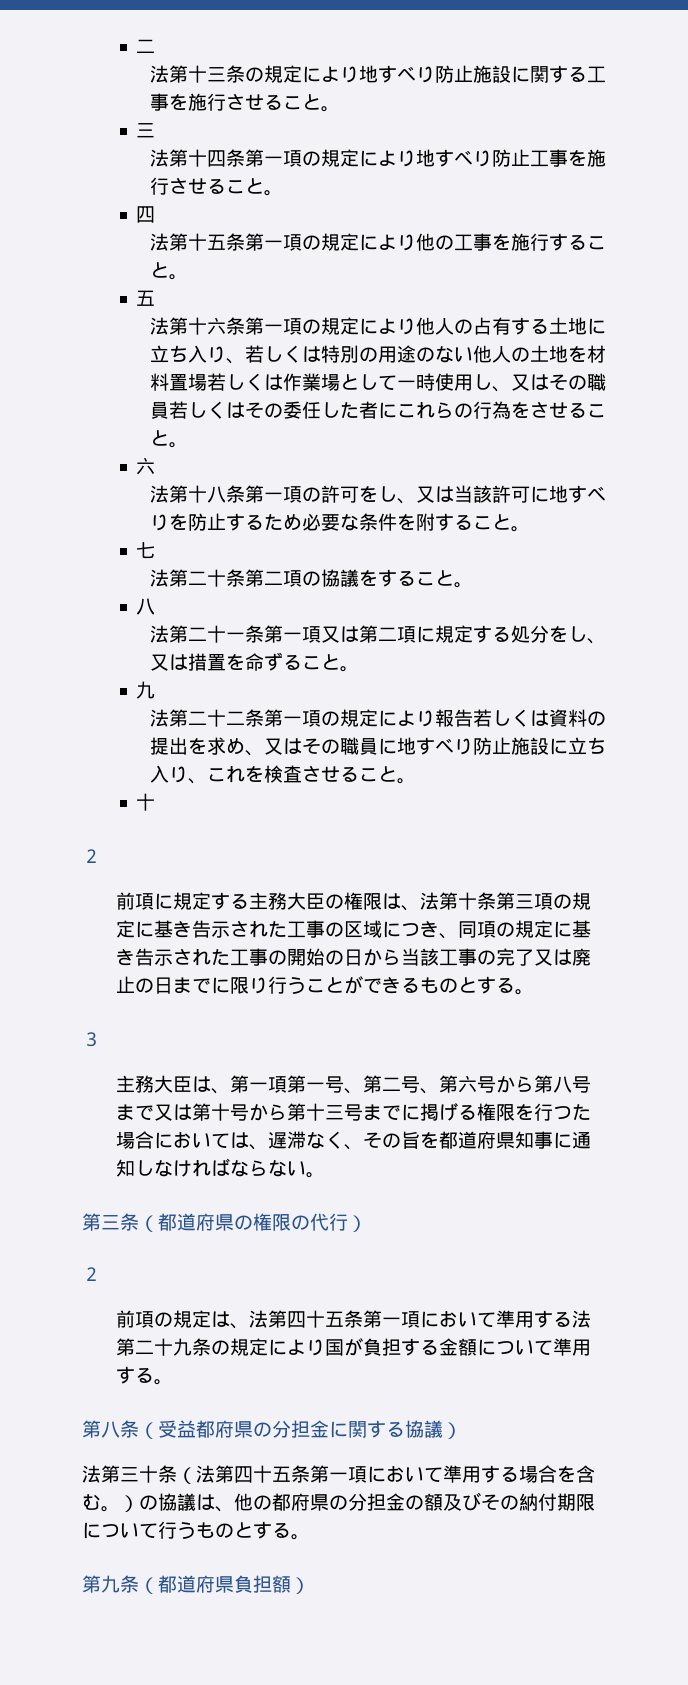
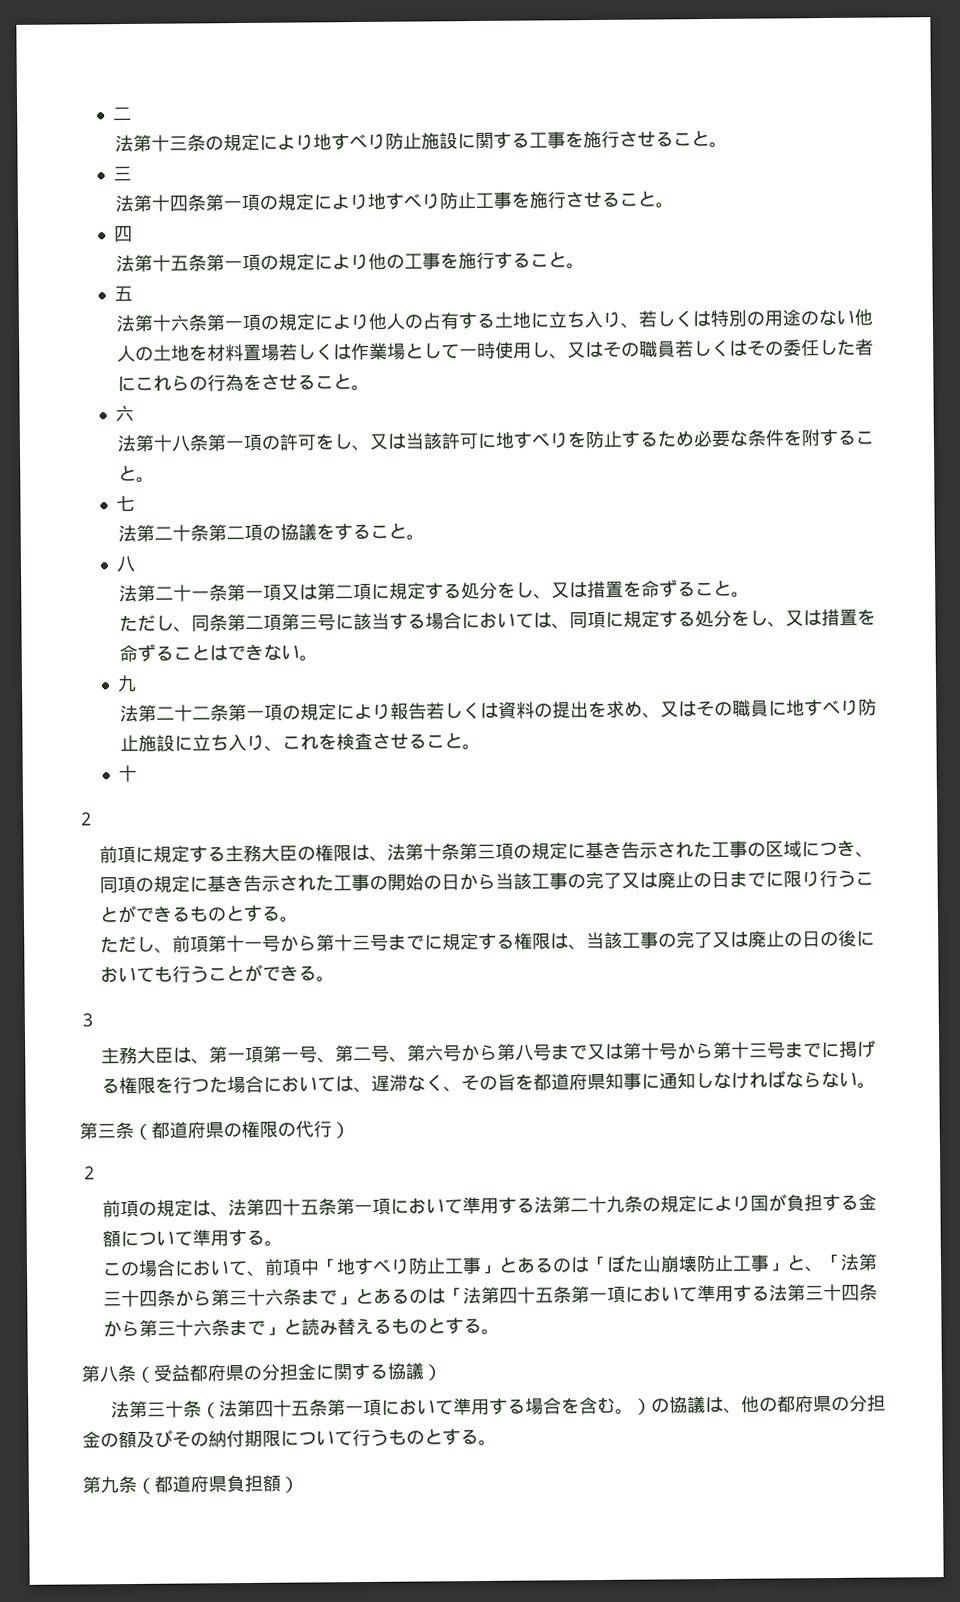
+ ただし、同条第二項第三号に該当する場合においては、同項に規定する処分をし、又は措置を命ずることはできない。
+ ただし、前項第十一号から第十三号までに規定する権限は、当該工事の完了又は廃止の日の後においても行うことができる。
+ この場合において、前項中「地すべり防止工事」とあるのは「ぼた山崩壊防止工事」と、「法第三十四条から第三十六条まで」とあるのは「法第四十五条第一項において準用する法第三十四条から第三十六条まで」と読み替えるものとする。

